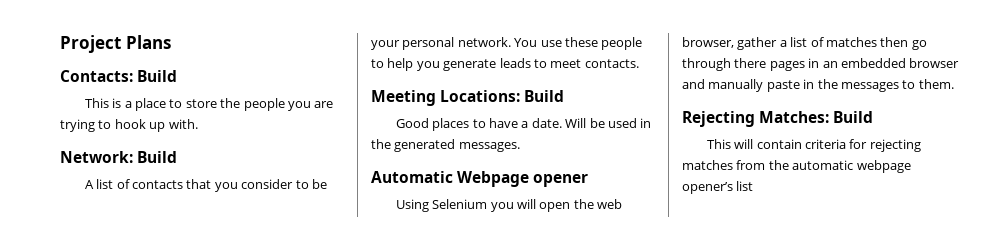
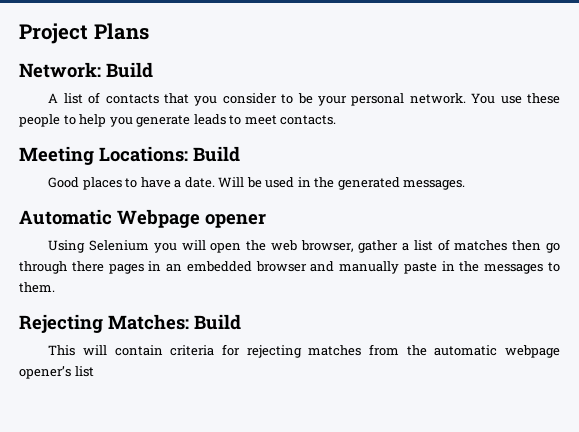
- Contacts: Build
- This is a place to store the people you are trying to hook up with.

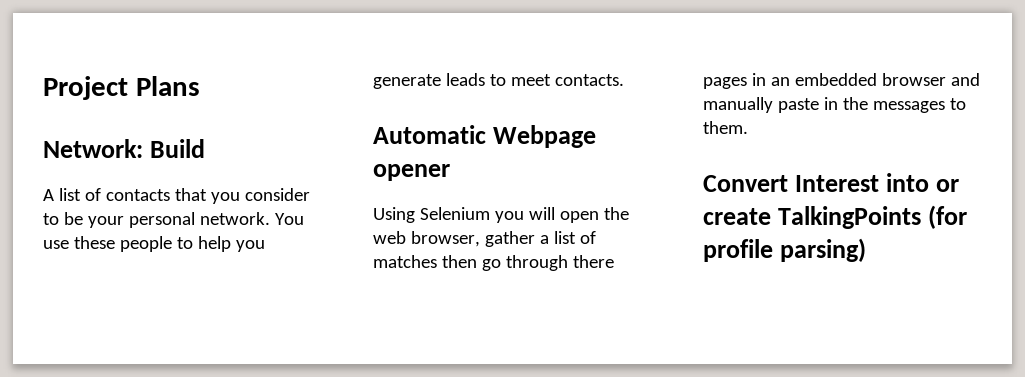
- Meeting Locations: Build
- Good places to have a date. Will be used in the generated messages.
- Rejecting Matches: Build
- This will contain criteria for rejecting matches from the automatic webpage opener’s list
+ Convert Interest into or create TalkingPoints (for profile parsing)

